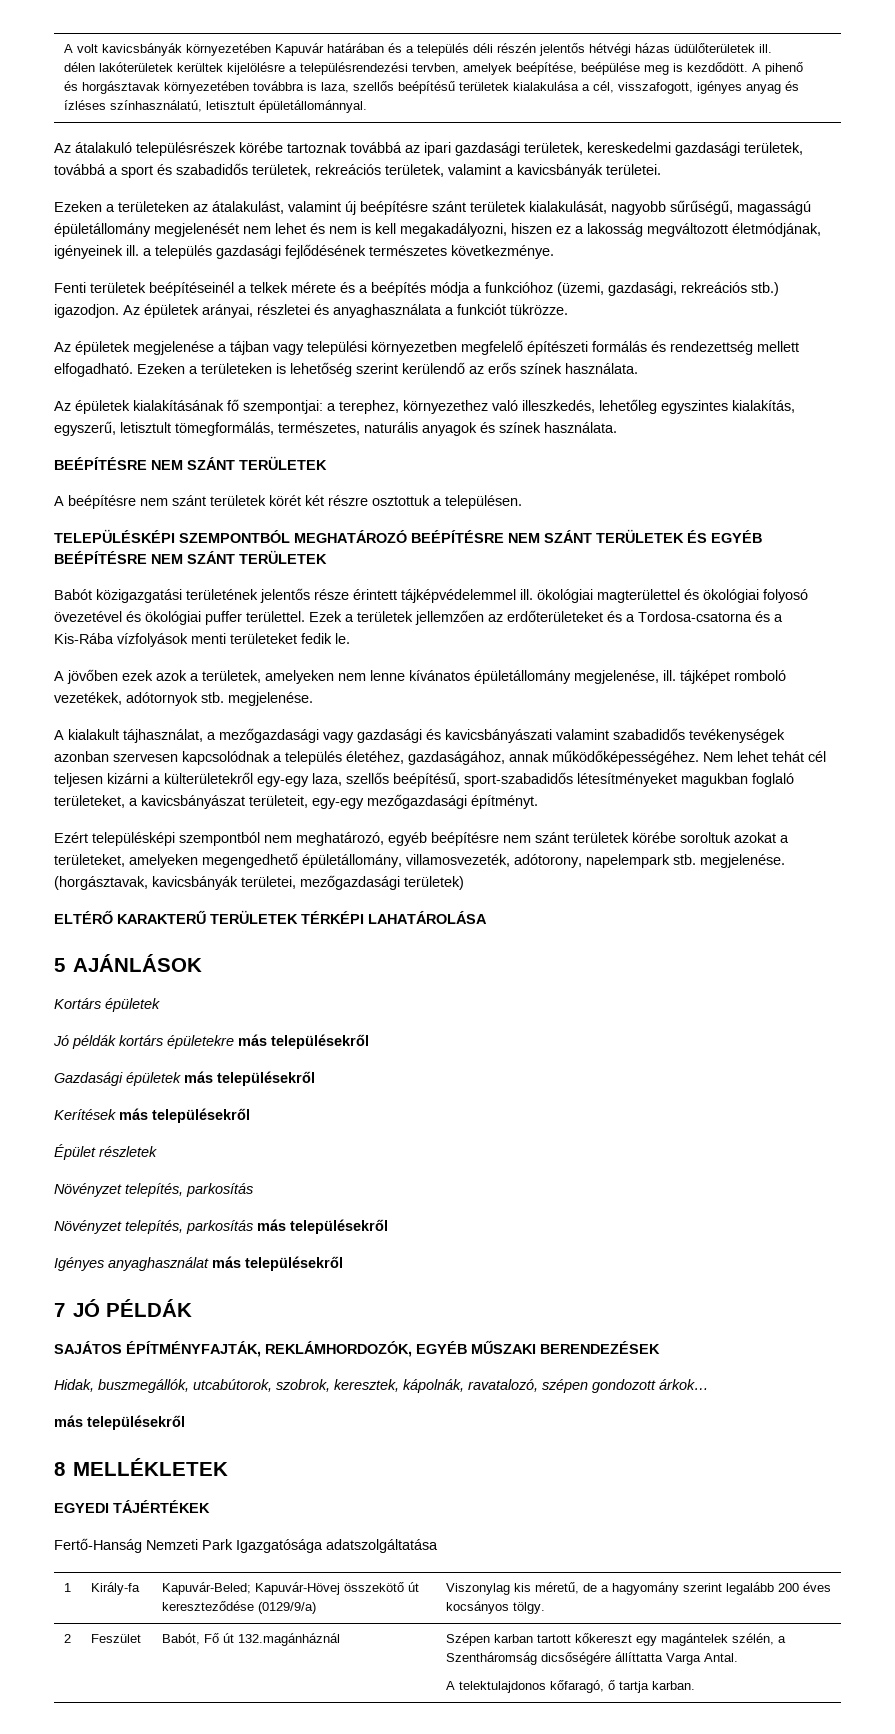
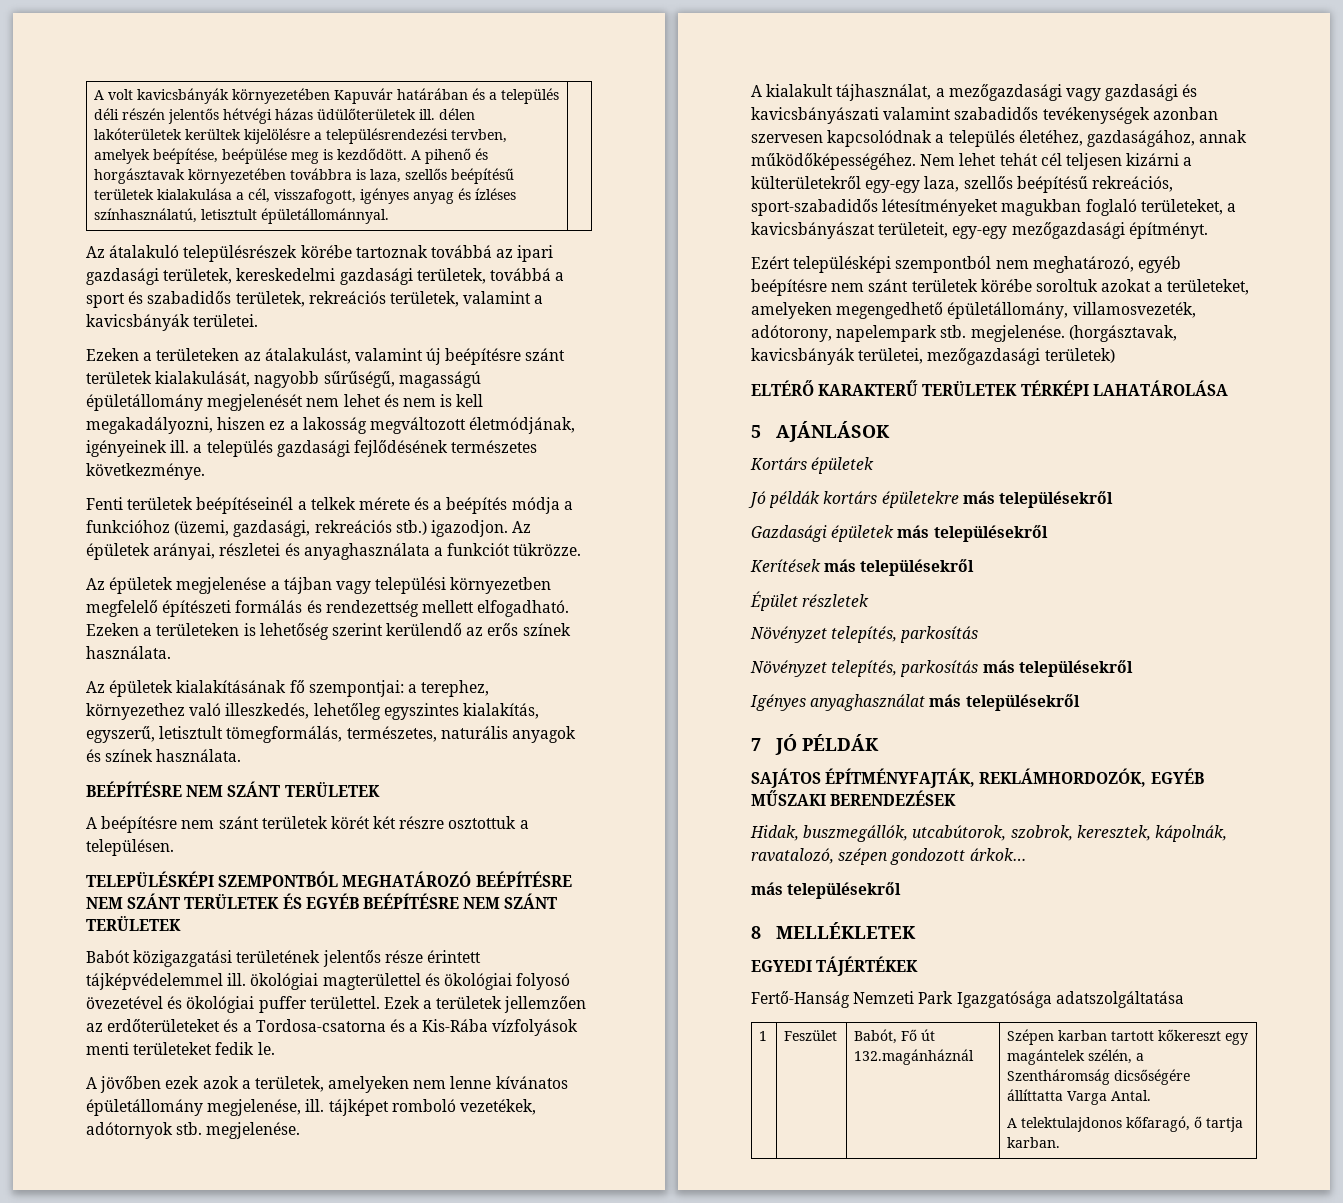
- Nem lehet tehát cél teljesen kizárni a külterületekről egy-egy laza, szellős beépítésű, sport-szabadidős létesítményeket magukban foglaló területeket, a kavicsbányászat területeit, egy-egy mezőgazdasági építményt.
+ Nem lehet tehát cél teljesen kizárni a külterületekről egy-egy laza, szellős beépítésű rekreációs, sport-szabadidős létesítményeket magukban foglaló területeket, a kavicsbányászat területeit, egy-egy mezőgazdasági építményt.
- 1 | Király-fa | Kapuvár-Beled; Kapuvár-Hövej összekötő út kereszteződése (0129/9/a) | Viszonylag kis méretű, de a hagyomány szerint legalább 200 éves kocsányos tölgy.
- 2 | Feszület | Babót, Fő út 132.magánháznál | Szépen karban tartott kőkereszt egy magántelek szélén, a Szentháromság dicsőségére állíttatta Varga Antal.
+ 1 | Feszület | Babót, Fő út 132.magánháznál | Szépen karban tartott kőkereszt egy magántelek szélén, a Szentháromság dicsőségére állíttatta Varga Antal.

